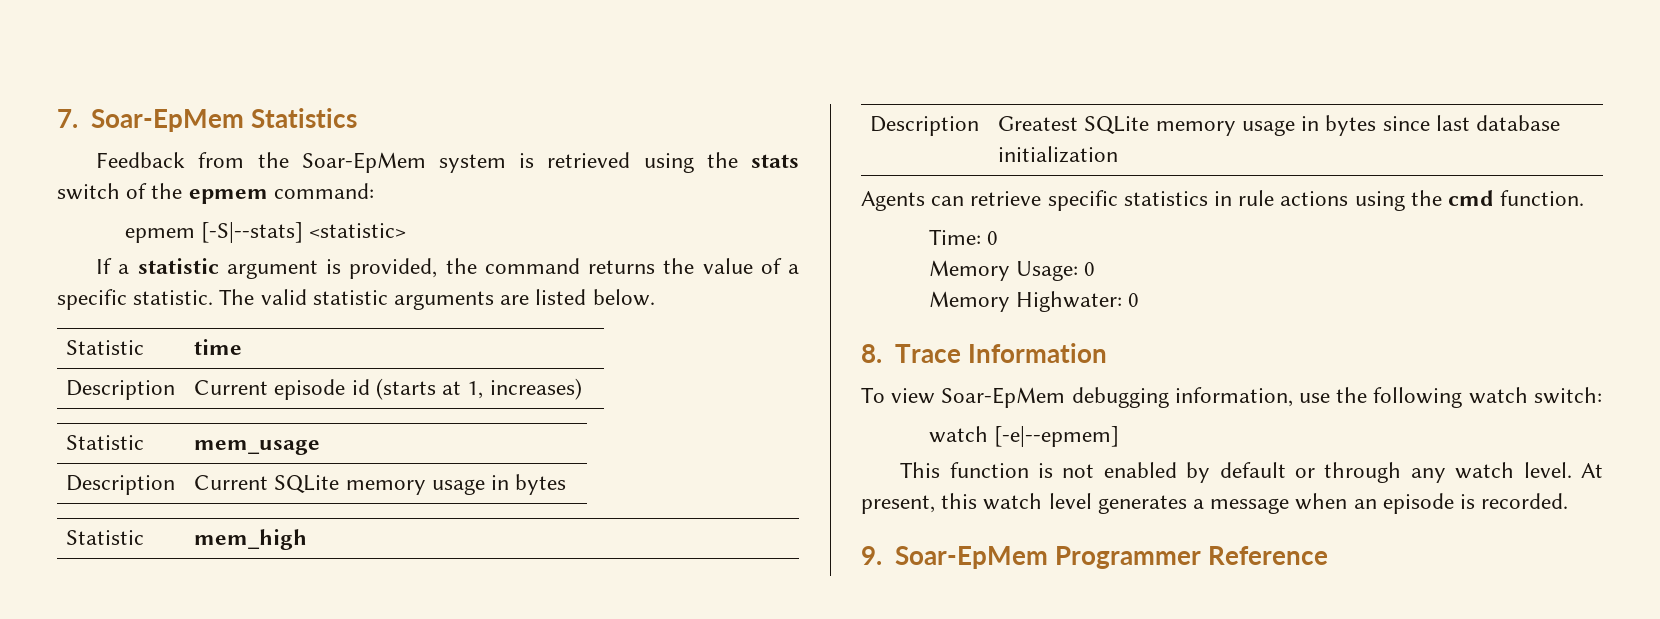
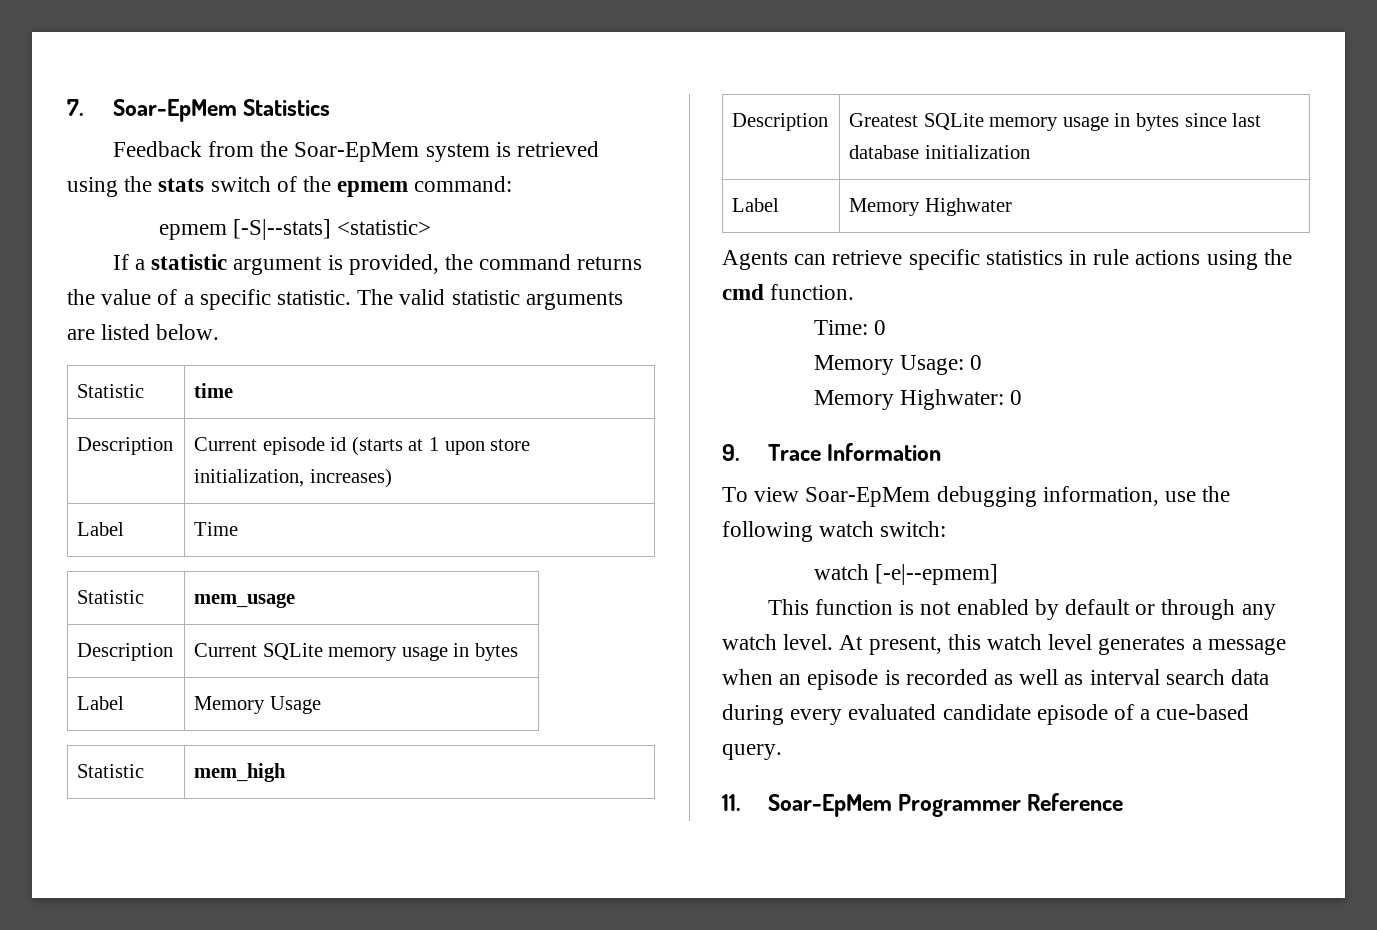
- Description | Current episode id (starts at 1, increases)
+ Description | Current episode id (starts at 1 upon store initialization, increases)
+ Label | Time
+ Label | Memory Usage
+ Label | Memory Highwater
- 8. Trace Information
+ 9. Trace Information
- At present, this watch level generates a message when an episode is recorded.
- 9. Soar-EpMem Programmer Reference
+ At present, this watch level generates a message when an episode is recorded as well as interval search data during every evaluated candidate episode of a cue-based query.
+ 11. Soar-EpMem Programmer Reference

